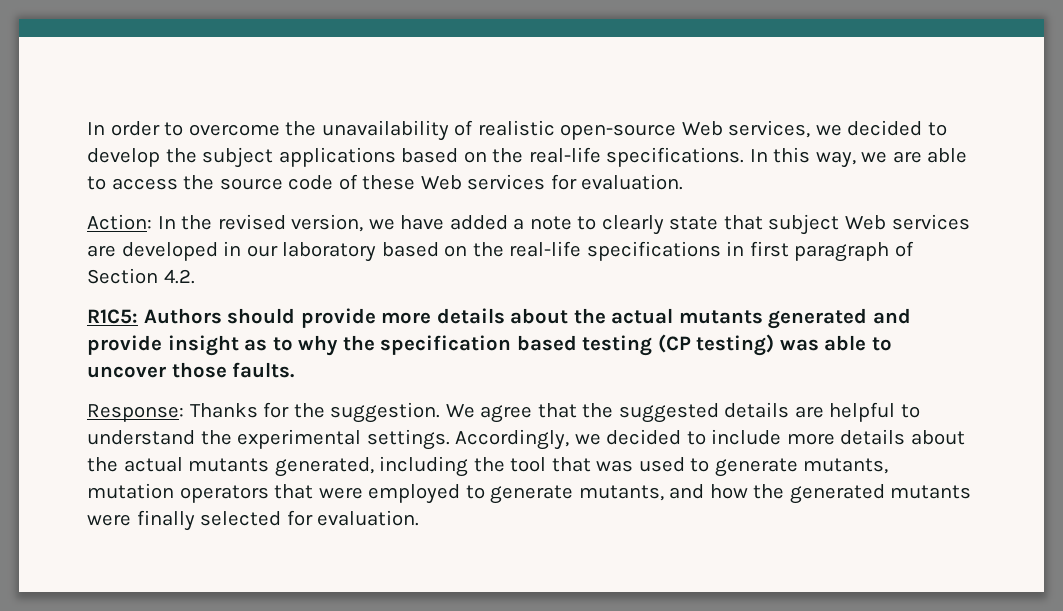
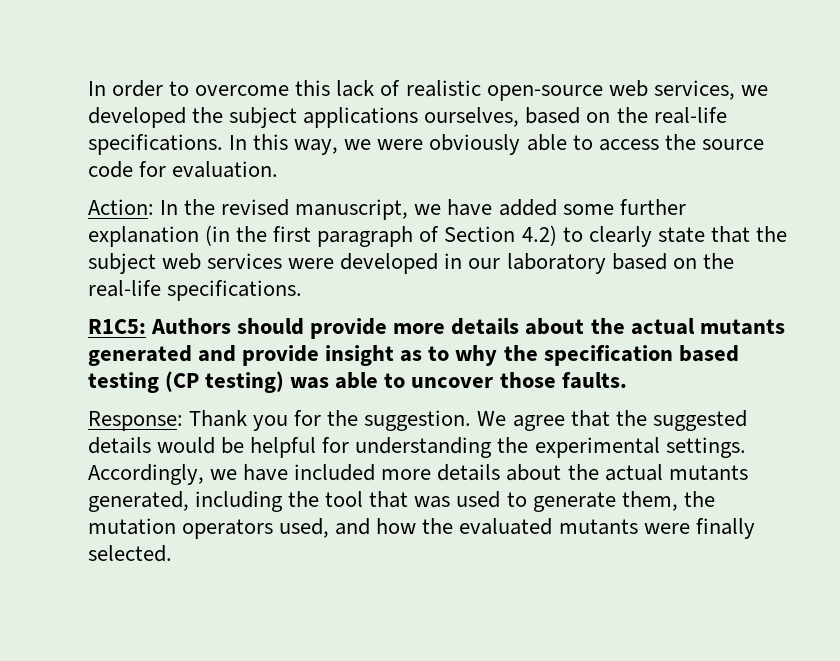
- In order to overcome the unavailability of realistic open-source Web services, we decided to develop the subject applications based on the real-life specifications.
+ In order to overcome this lack of realistic open-source web services, we developed the subject applications ourselves, based on the real-life specifications.
- In this way, we are able to access the source code of these Web services for evaluation.
+ In this way, we were obviously able to access the source code for evaluation.
- Action: In the revised version, we have added a note to clearly state that subject Web services are developed in our laboratory based on the real-life specifications in first paragraph of Section 4.2.
+ Action: In the revised manuscript, we have added some further explanation (in the first paragraph of Section 4.2) to clearly state that the subject web services were developed in our laboratory based on the real-life specifications.
- Response: Thanks for the suggestion.
+ Response: Thank you for the suggestion.
- We agree that the suggested details are helpful to understand the experimental settings.
+ We agree that the suggested details would be helpful for understanding the experimental settings.
- Accordingly, we decided to include more details about the actual mutants generated, including the tool that was used to generate mutants, mutation operators that were employed to generate mutants, and how the generated mutants were finally selected for evaluation.
+ Accordingly, we have included more details about the actual mutants generated, including the tool that was used to generate them, the mutation operators used, and how the evaluated mutants were finally selected.

